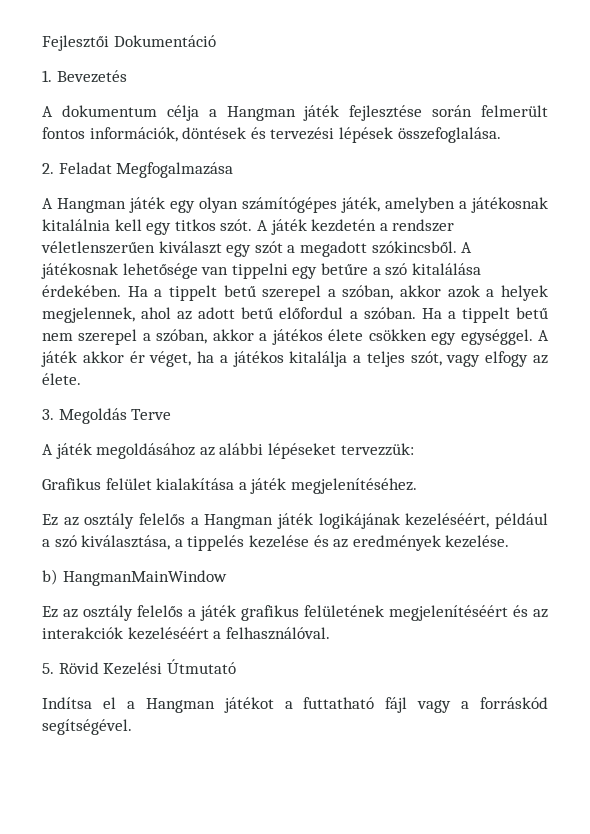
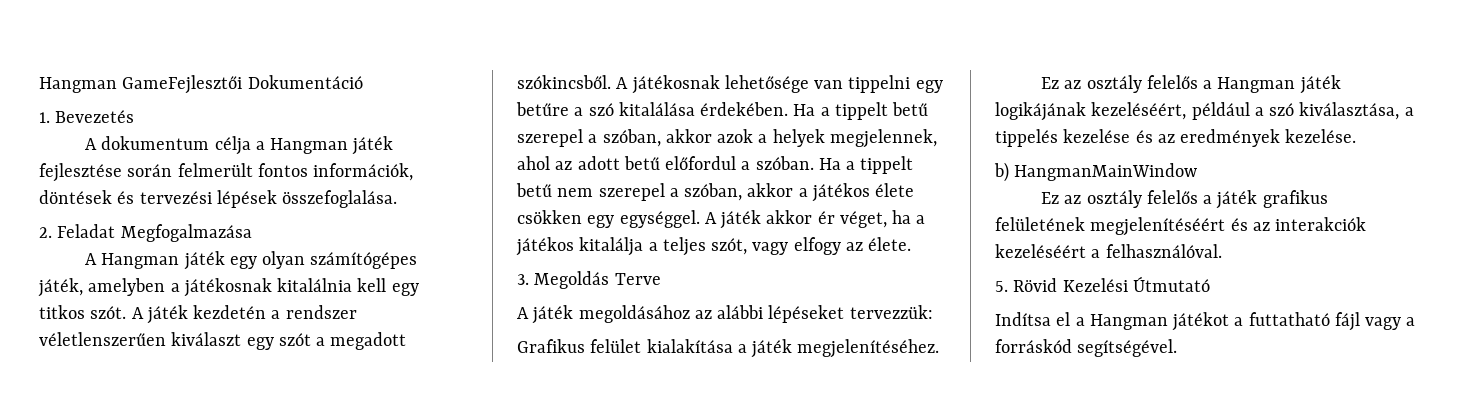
- Fejlesztői Dokumentáció
+ Hangman GameFejlesztői Dokumentáció

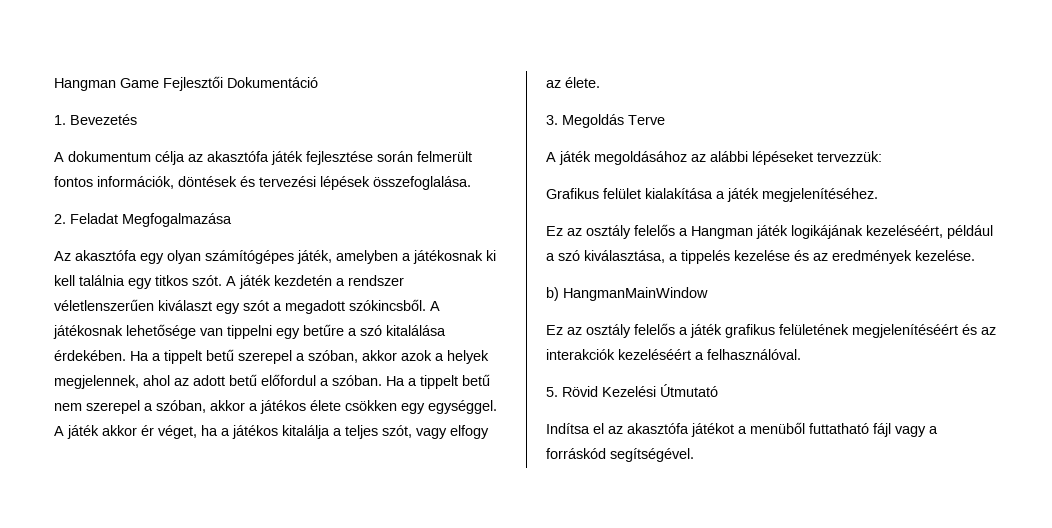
- Hangman GameFejlesztői Dokumentáció
+ Hangman Game Fejlesztői Dokumentáció
- A dokumentum célja a Hangman játék fejlesztése során felmerült fontos információk, döntések és tervezési lépések összefoglalása.
+ A dokumentum célja az akasztófa játék fejlesztése során felmerült fontos információk, döntések és tervezési lépések összefoglalása.
- A Hangman játék egy olyan számítógépes játék, amelyben a játékosnak kitalálnia kell egy titkos szót.
+ Az akasztófa egy olyan számítógépes játék, amelyben a játékosnak ki kell találnia egy titkos szót.
- Indítsa el a Hangman játékot a futtatható fájl vagy a forráskód segítségével.
+ Indítsa el az akasztófa játékot a menüből futtatható fájl vagy a forráskód segítségével.

